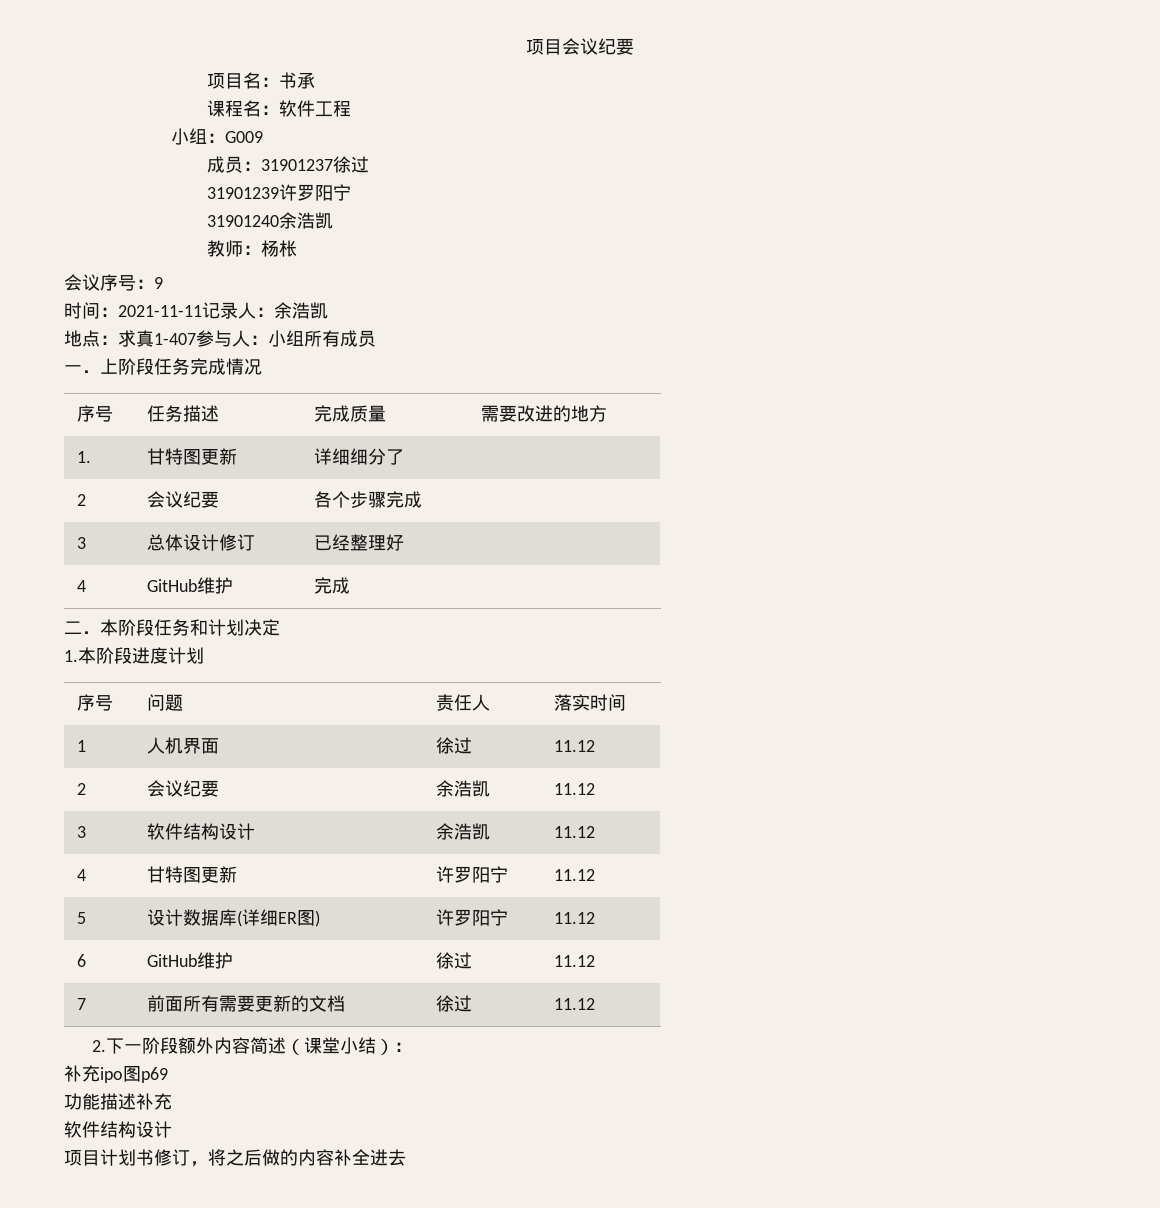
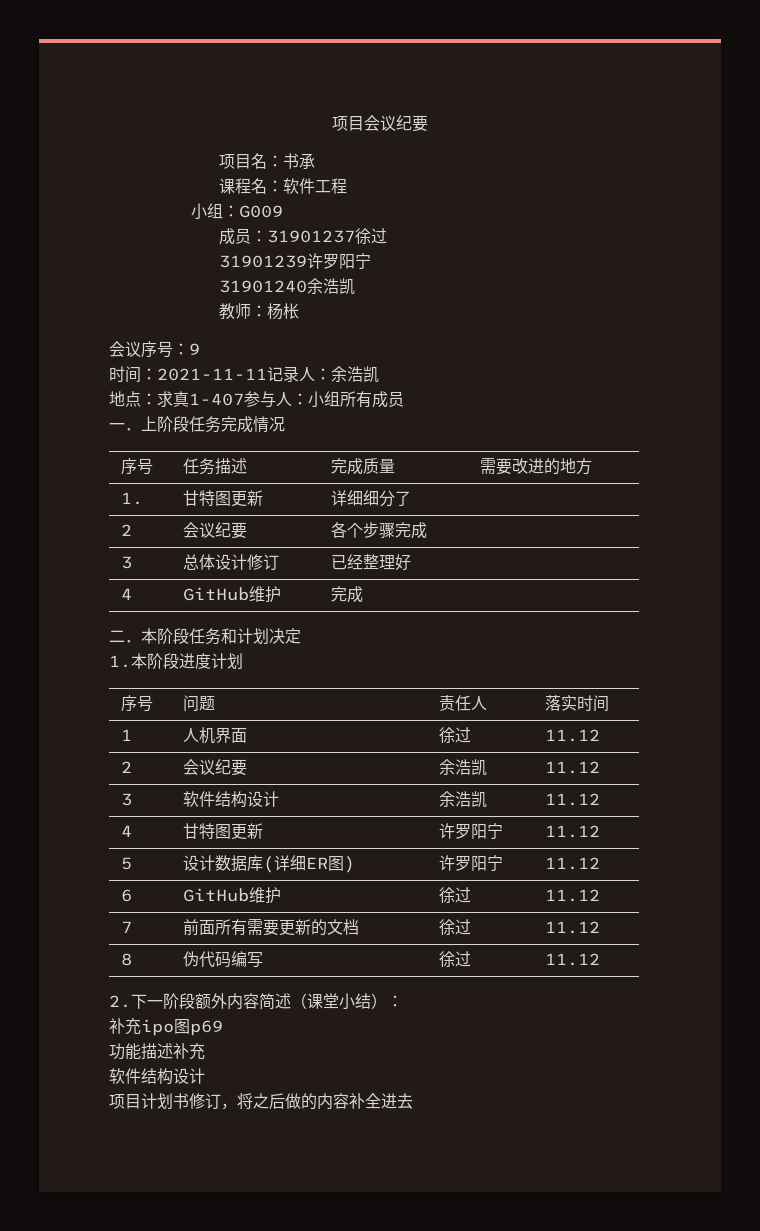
+ 8 | 伪代码编写 | 徐过 | 11.12

